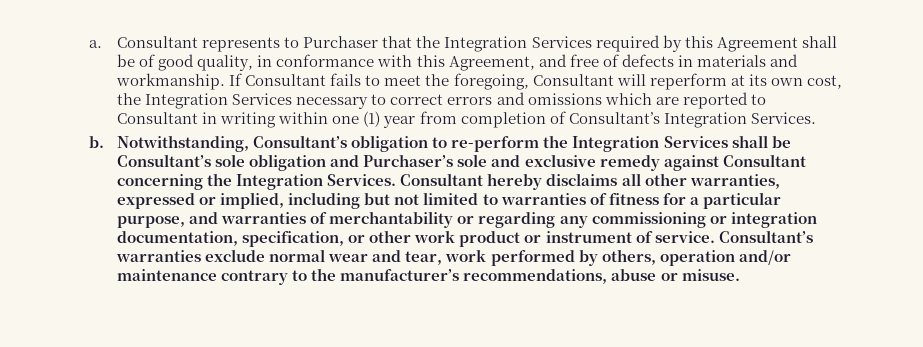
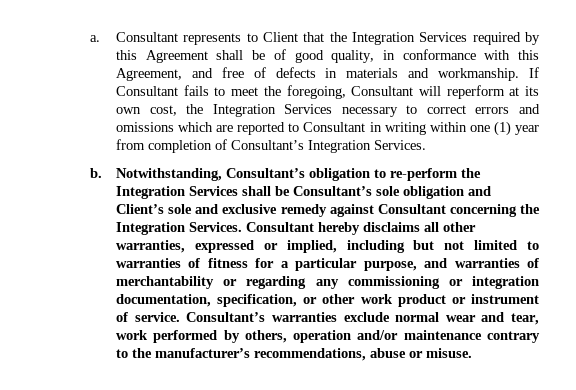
- Consultant represents to Purchaser that the Integration Services required by this Agreement shall be of good quality, in conformance with this Agreement, and free of defects in materials and workmanship.
+ Consultant represents to Client that the Integration Services required by this Agreement shall be of good quality, in conformance with this Agreement, and free of defects in materials and workmanship.
- Notwithstanding, Consultant’s obligation to re-perform the Integration Services shall be Consultant’s sole obligation and Purchaser’s sole and exclusive remedy against Consultant concerning the Integration Services.
+ Notwithstanding, Consultant’s obligation to re-perform the Integration Services shall be Consultant’s sole obligation and Client’s sole and exclusive remedy against Consultant concerning the Integration Services.

